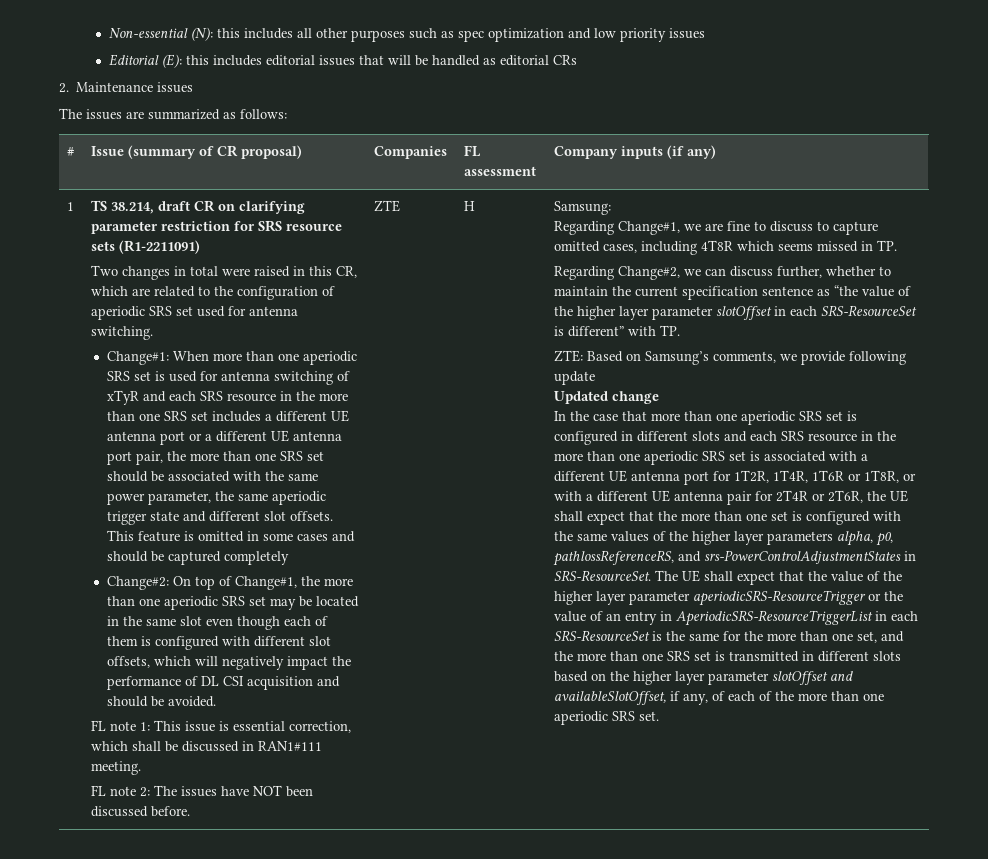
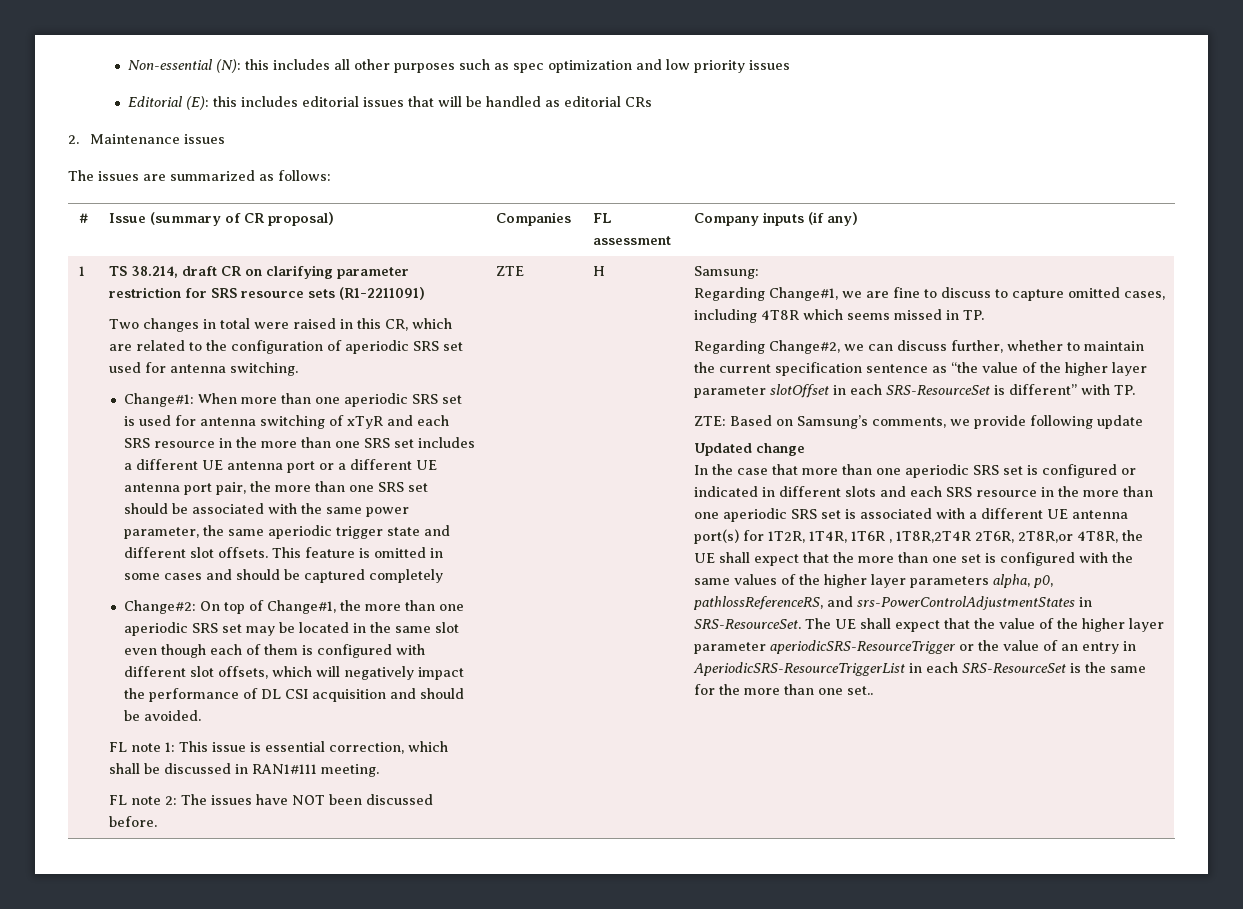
- In the case that more than one aperiodic SRS set is configured in different slots and each SRS resource in the more than one aperiodic SRS set is associated with a different UE antenna port for 1T2R, 1T4R, 1T6R or 1T8R, or with a different UE antenna pair for 2T4R or 2T6R, the UE shall expect that the more than one set is configured with the same values of the higher layer parameters alpha, p0, pathlossReferenceRS, and srs-PowerControlAdjustmentStates in SRS-ResourceSet.
+ In the case that more than one aperiodic SRS set is configured or indicated in different slots and each SRS resource in the more than one aperiodic SRS set is associated with a different UE antenna port(s) for 1T2R, 1T4R, 1T6R , 1T8R,2T4R 2T6R, 2T8R,or 4T8R, the UE shall expect that the more than one set is configured with the same values of the higher layer parameters alpha, p0, pathlossReferenceRS, and srs-PowerControlAdjustmentStates in SRS-ResourceSet.
- The UE shall expect that the value of the higher layer parameter aperiodicSRS-ResourceTrigger or the value of an entry in AperiodicSRS-ResourceTriggerList in each SRS-ResourceSet is the same for the more than one set, and the more than one SRS set is transmitted in different slots based on the higher layer parameter slotOffset and availableSlotOffset, if any, of each of the more than one aperiodic SRS set.
+ The UE shall expect that the value of the higher layer parameter aperiodicSRS-ResourceTrigger or the value of an entry in AperiodicSRS-ResourceTriggerList in each SRS-ResourceSet is the same for the more than one set..

